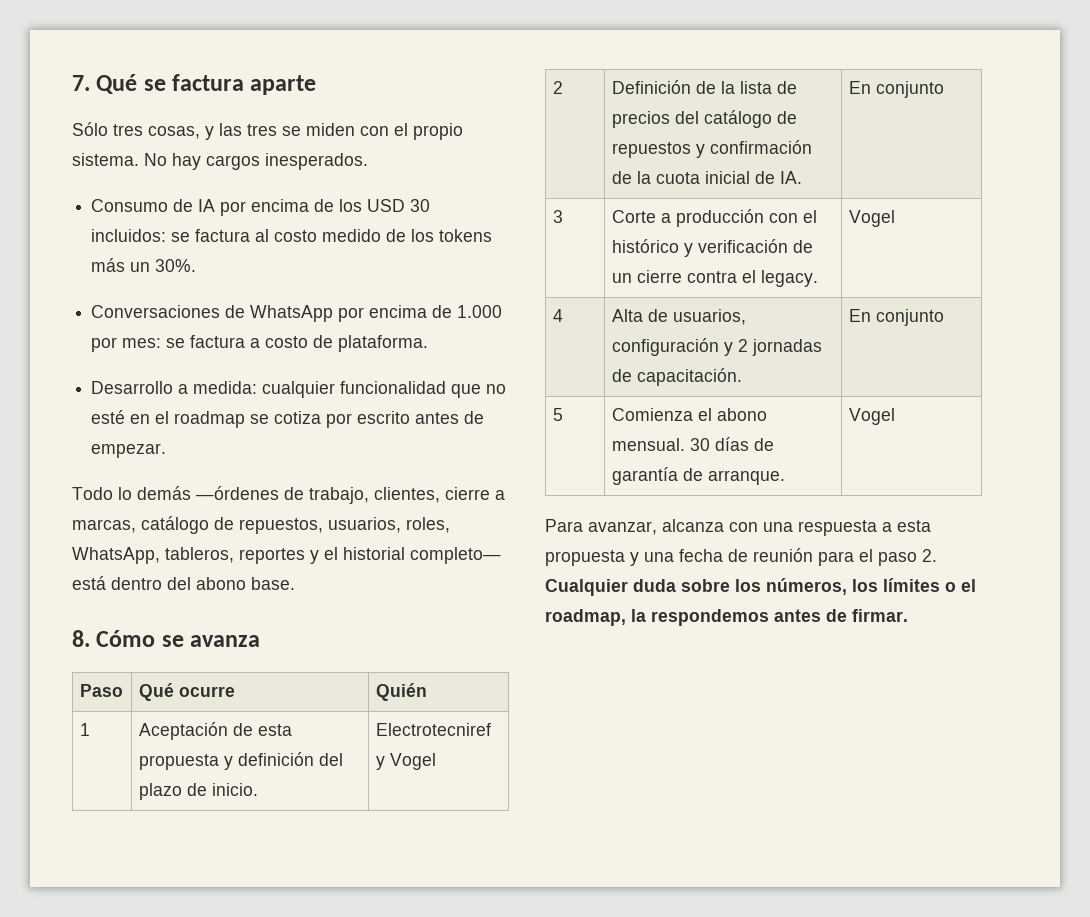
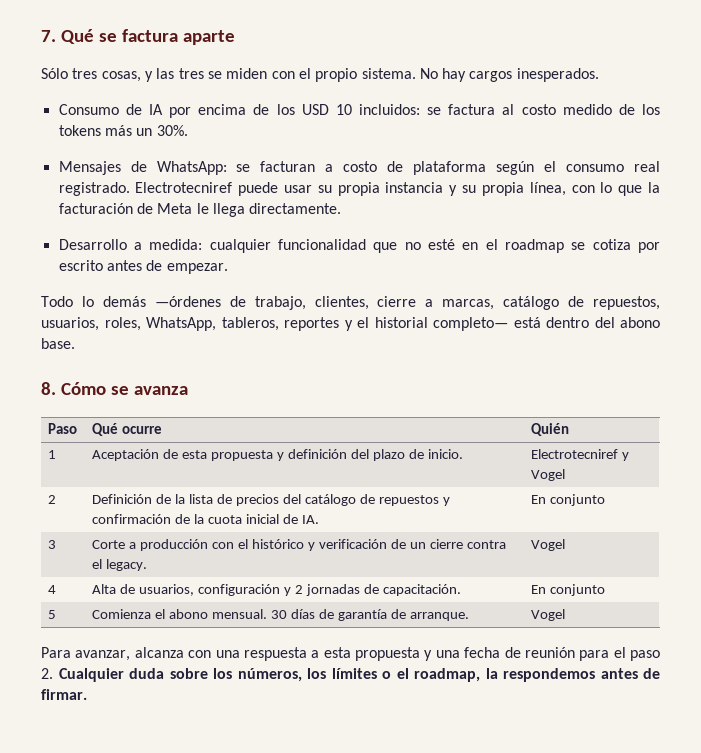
- Consumo de IA por encima de los USD 30 incluidos: se factura al costo medido de los tokens más un 30%.
+ Consumo de IA por encima de los USD 10 incluidos: se factura al costo medido de los tokens más un 30%.
- Conversaciones de WhatsApp por encima de 1.000 por mes: se factura a costo de plataforma.
+ Mensajes de WhatsApp: se facturan a costo de plataforma según el consumo real registrado. Electrotecniref puede usar su propia instancia y su propia línea, con lo que la facturación de Meta le llega directamente.

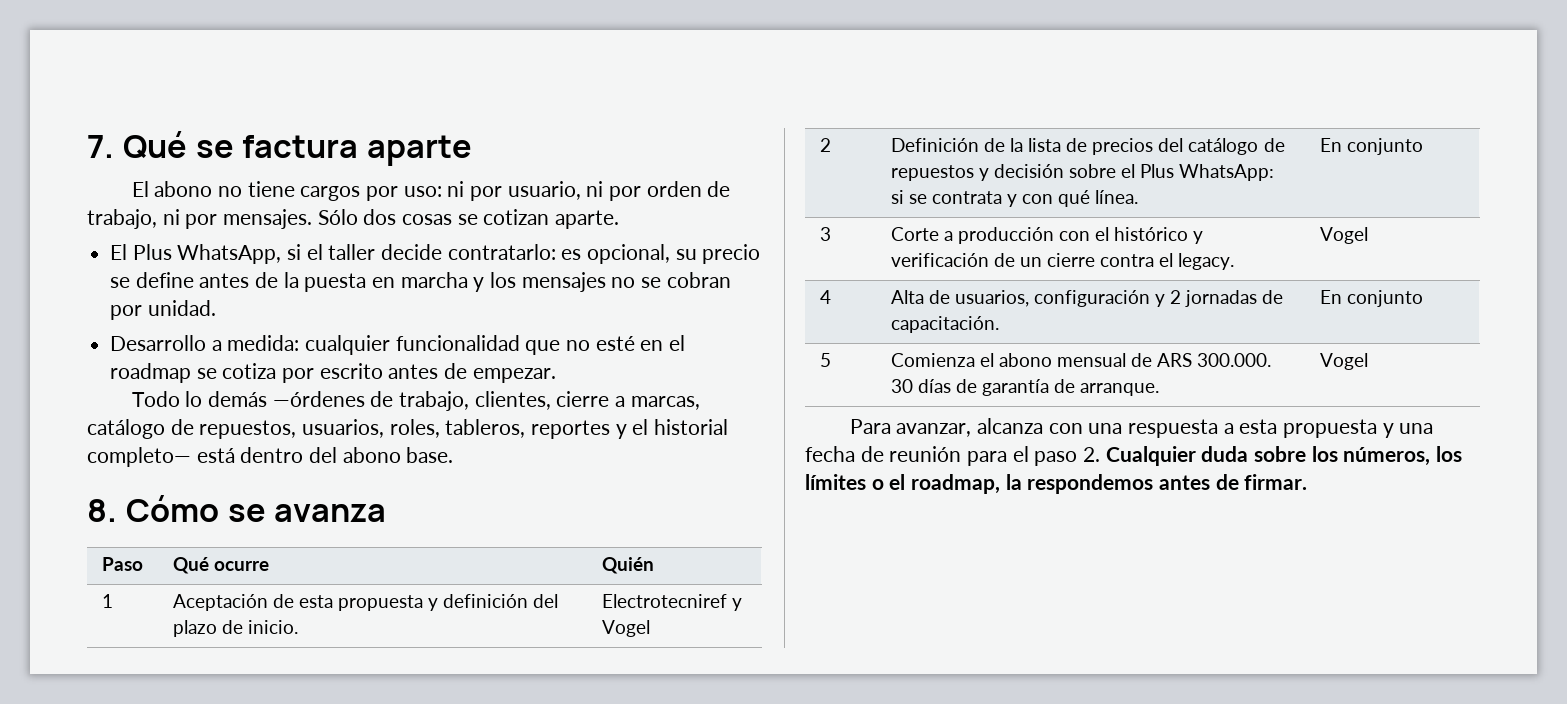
- Sólo tres cosas, y las tres se miden con el propio sistema. No hay cargos inesperados.
- Consumo de IA por encima de los USD 10 incluidos: se factura al costo medido de los tokens más un 30%.
- Mensajes de WhatsApp: se facturan a costo de plataforma según el consumo real registrado. Electrotecniref puede usar su propia instancia y su propia línea, con lo que la facturación de Meta le llega directamente.
+ El abono no tiene cargos por uso: ni por usuario, ni por orden de trabajo, ni por mensajes. Sólo dos cosas se cotizan aparte.
+ El Plus WhatsApp, si el taller decide contratarlo: es opcional, su precio se define antes de la puesta en marcha y los mensajes no se cobran por unidad.
- Todo lo demás —órdenes de trabajo, clientes, cierre a marcas, catálogo de repuestos, usuarios, roles, WhatsApp, tableros, reportes y el historial completo— está dentro del abono base.
+ Todo lo demás —órdenes de trabajo, clientes, cierre a marcas, catálogo de repuestos, usuarios, roles, tableros, reportes y el historial completo— está dentro del abono base.
- 2 | Definición de la lista de precios del catálogo de repuestos y confirmación de la cuota inicial de IA. | En conjunto
+ 2 | Definición de la lista de precios del catálogo de repuestos y decisión sobre el Plus WhatsApp: si se contrata y con qué línea. | En conjunto
- 5 | Comienza el abono mensual. 30 días de garantía de arranque. | Vogel
+ 5 | Comienza el abono mensual de ARS 300.000. 30 días de garantía de arranque. | Vogel

